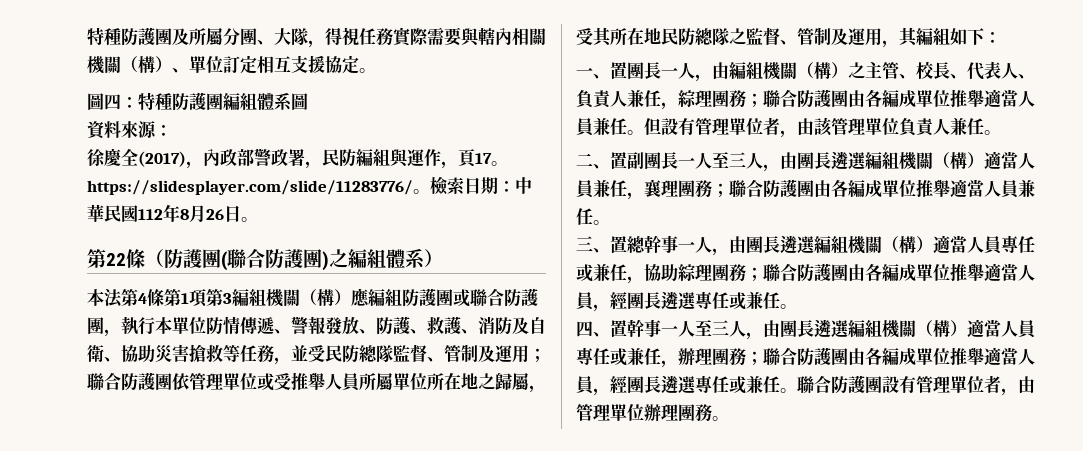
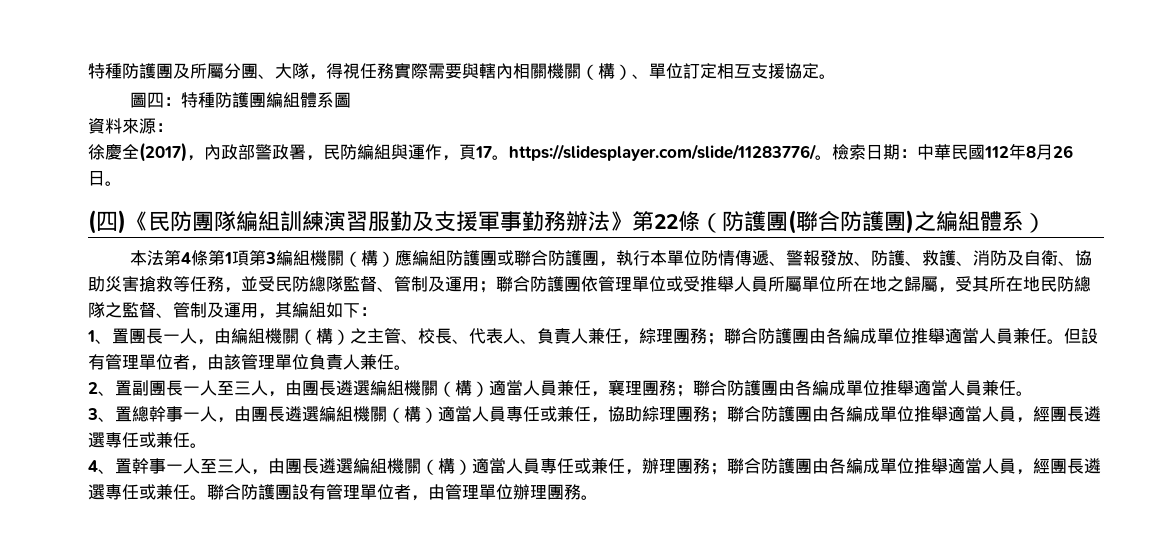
- 第22條（防護團(聯合防護團)之編組體系）
+ (四)《民防團隊編組訓練演習服勤及支援軍事勤務辦法》第22條（防護團(聯合防護團)之編組體系）
- 一、置團長一人，由編組機關（構）之主管、校長、代表人、負責人兼任，綜理團務；聯合防護團由各編成單位推舉適當人員兼任。
+ 1、置團長一人，由編組機關（構）之主管、校長、代表人、負責人兼任，綜理團務；聯合防護團由各編成單位推舉適當人員兼任。
- 二、置副團長一人至三人，由團長遴選編組機關（構）適當人員兼任，襄理團務；聯合防護團由各編成單位推舉適當人員兼任。
+ 2、置副團長一人至三人，由團長遴選編組機關（構）適當人員兼任，襄理團務；聯合防護團由各編成單位推舉適當人員兼任。
- 三、置總幹事一人，由團長遴選編組機關（構）適當人員專任或兼任，協助綜理團務；聯合防護團由各編成單位推舉適當人員，經團長遴選專任或兼任。
+ 3、置總幹事一人，由團長遴選編組機關（構）適當人員專任或兼任，協助綜理團務；聯合防護團由各編成單位推舉適當人員，經團長遴選專任或兼任。
- 四、置幹事一人至三人，由團長遴選編組機關（構）適當人員專任或兼任，辦理團務；聯合防護團由各編成單位推舉適當人員，經團長遴選專任或兼任。
+ 4、置幹事一人至三人，由團長遴選編組機關（構）適當人員專任或兼任，辦理團務；聯合防護團由各編成單位推舉適當人員，經團長遴選專任或兼任。

